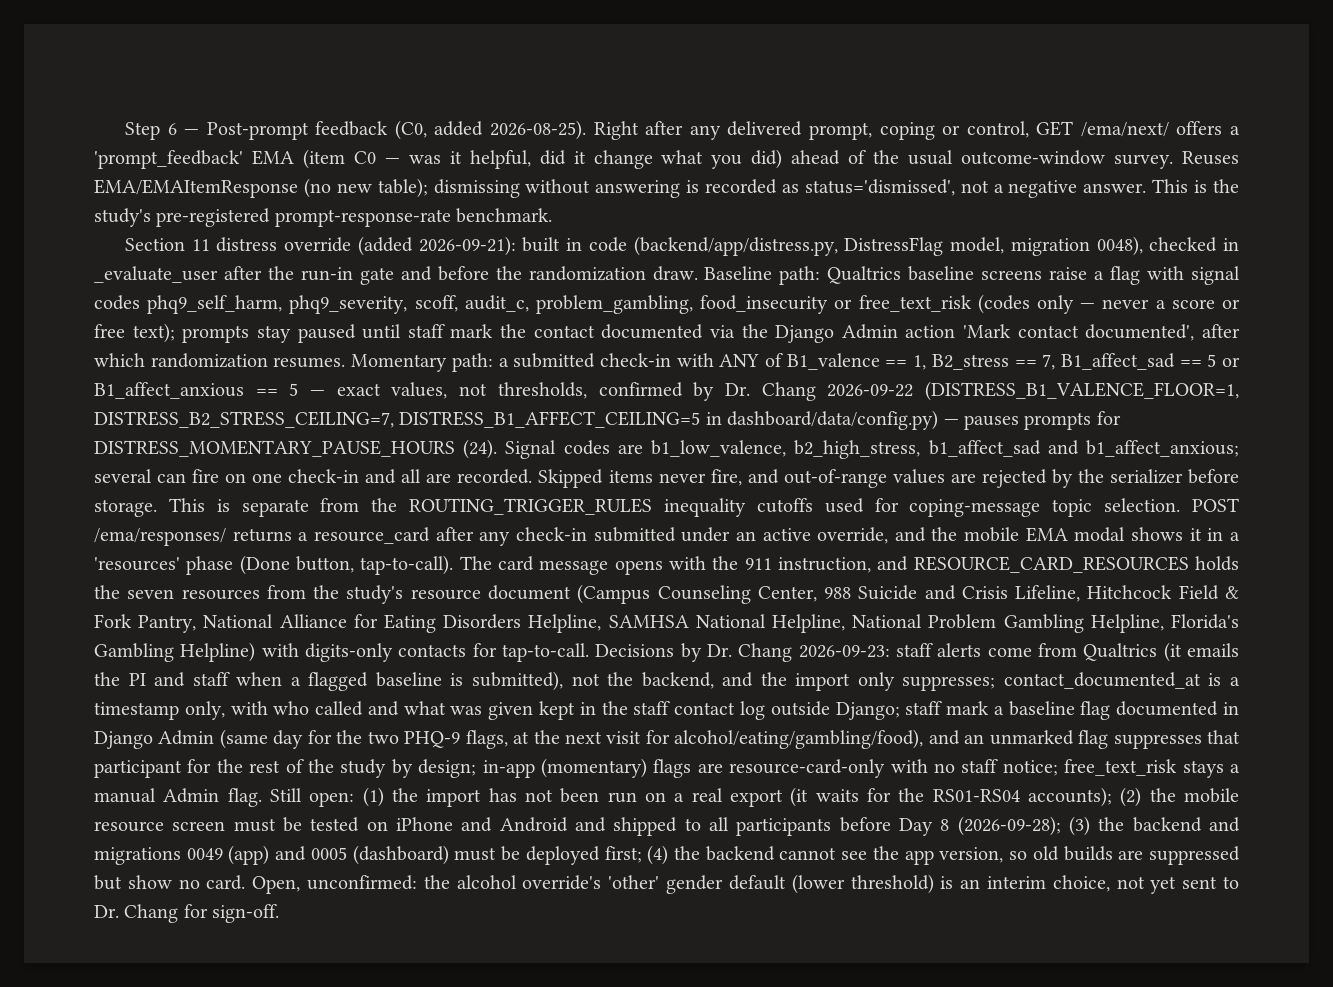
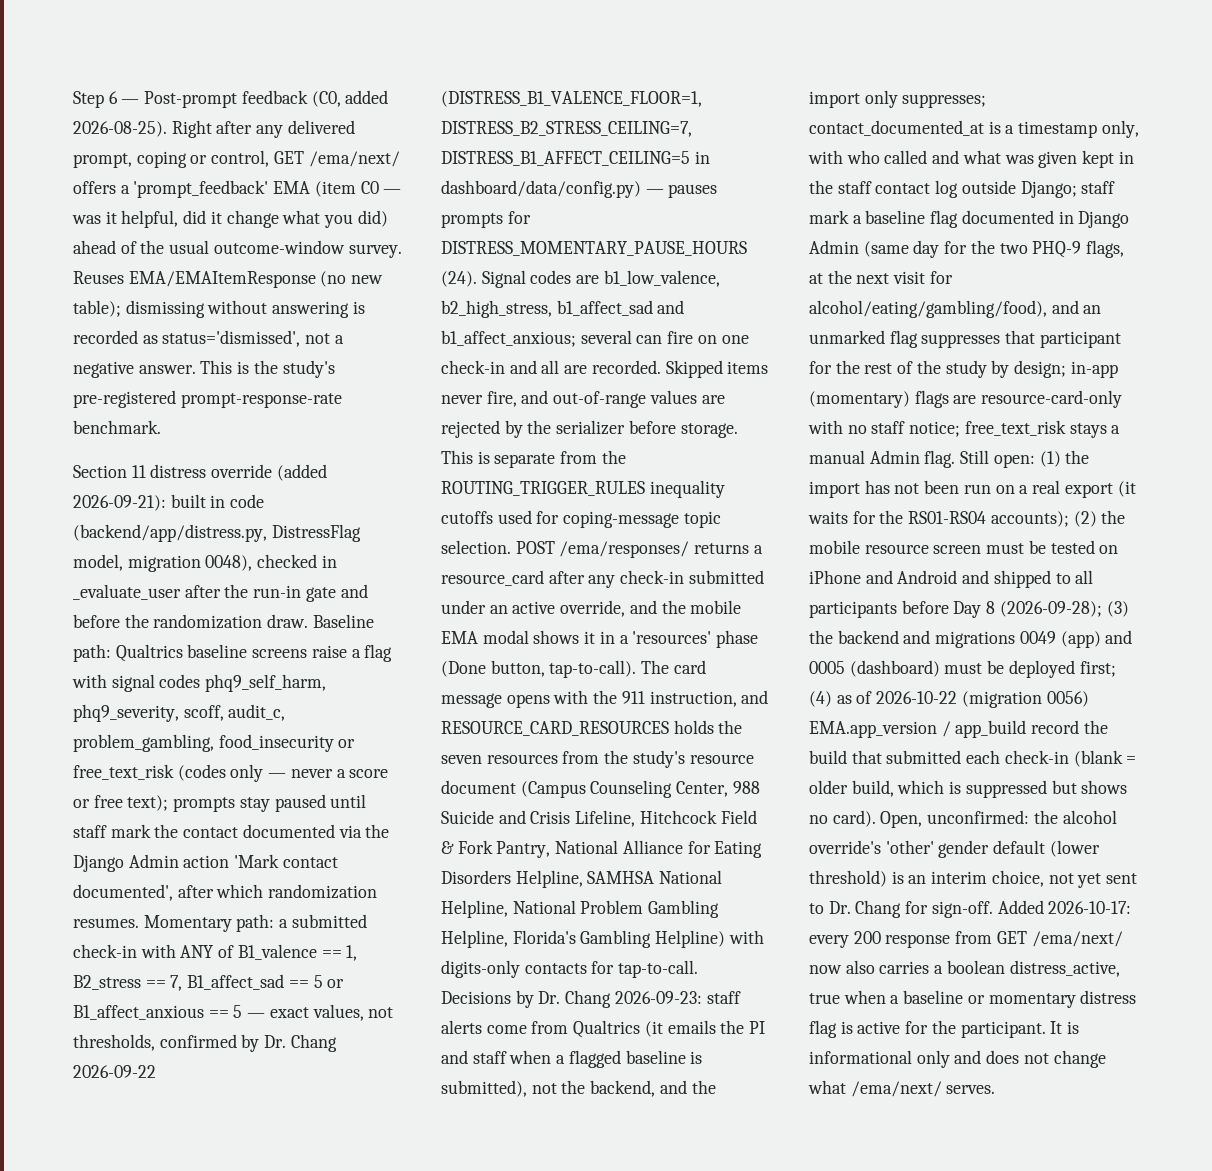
- Still open: (1) the import has not been run on a real export (it waits for the RS01-RS04 accounts); (2) the mobile resource screen must be tested on iPhone and Android and shipped to all participants before Day 8 (2026-09-28); (3) the backend and migrations 0049 (app) and 0005 (dashboard) must be deployed first; (4) the backend cannot see the app version, so old builds are suppressed but show no card.
+ Still open: (1) the import has not been run on a real export (it waits for the RS01-RS04 accounts); (2) the mobile resource screen must be tested on iPhone and Android and shipped to all participants before Day 8 (2026-09-28); (3) the backend and migrations 0049 (app) and 0005 (dashboard) must be deployed first; (4) as of 2026-10-22 (migration 0056) EMA.app_version / app_build record the build that submitted each check-in (blank = older build, which is suppressed but shows no card).
+ Added 2026-10-17: every 200 response from GET /ema/next/ now also carries a boolean distress_active, true when a baseline or momentary distress flag is active for the participant. It is informational only and does not change what /ema/next/ serves.

